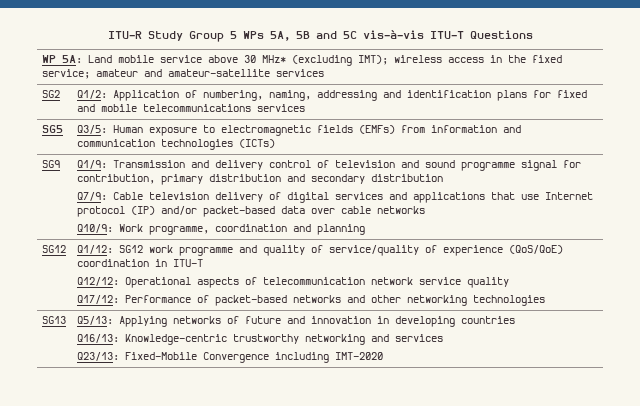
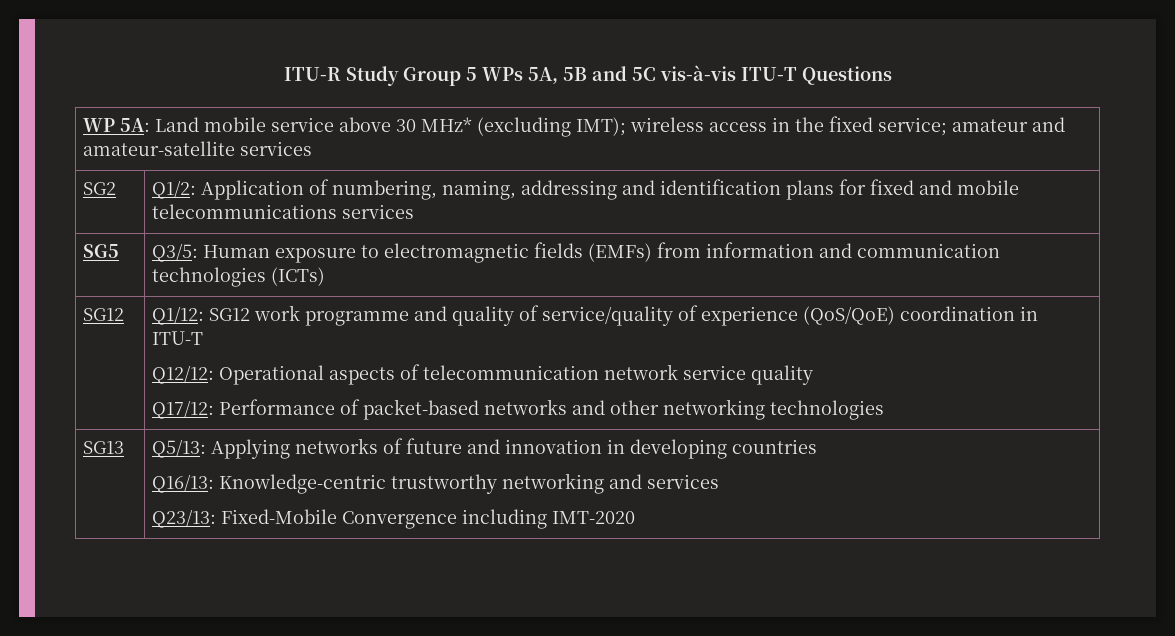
- SG9 | Q1/9: Transmission and delivery control of television and sound programme signal for contribution, primary distribution and secondary distribution
- Q7/9: Cable television delivery of digital services and applications that use Internet protocol (IP) and/or packet-based data over cable networks
- Q10/9: Work programme, coordination and planning

